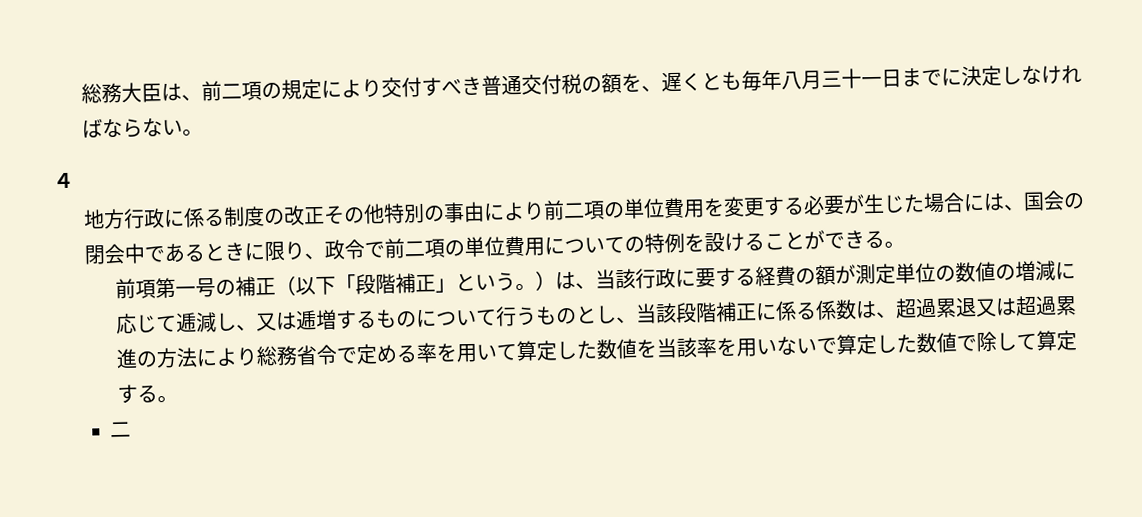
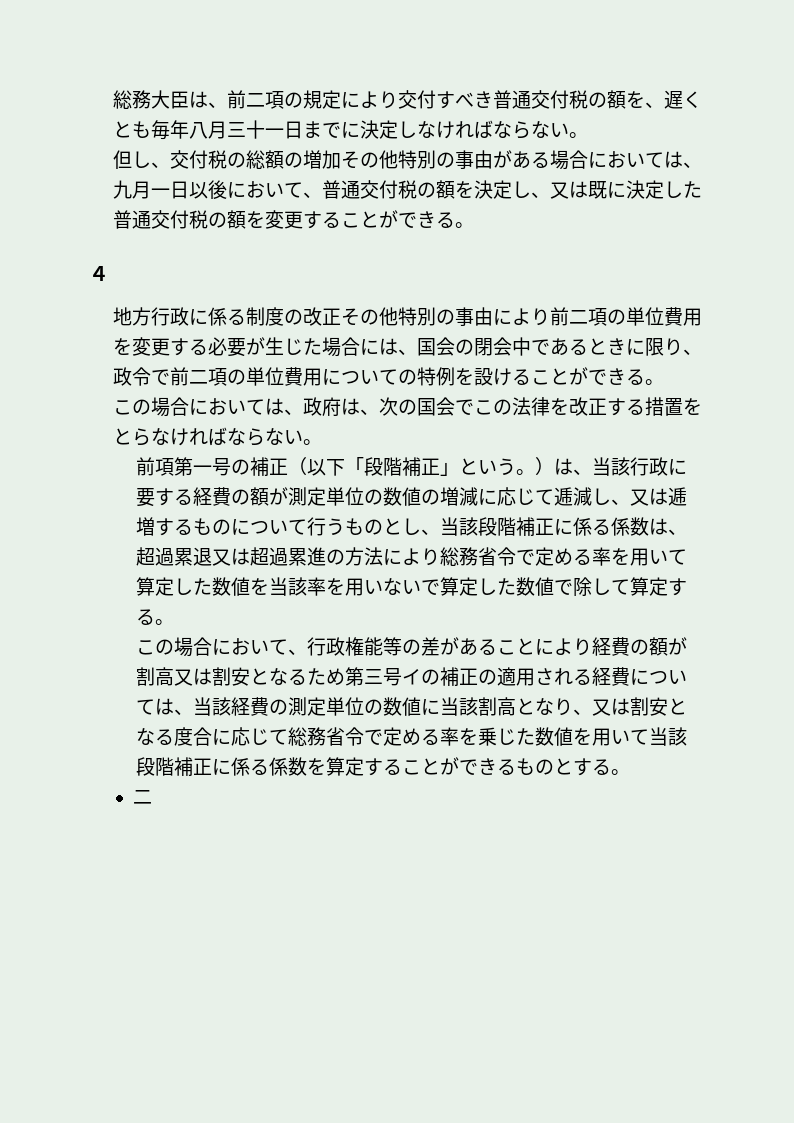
+ 但し、交付税の総額の増加その他特別の事由がある場合においては、九月一日以後において、普通交付税の額を決定し、又は既に決定した普通交付税の額を変更することができる。
+ この場合においては、政府は、次の国会でこの法律を改正する措置をとらなければならない。
+ この場合において、行政権能等の差があることにより経費の額が割高又は割安となるため第三号イの補正の適用される経費については、当該経費の測定単位の数値に当該割高となり、又は割安となる度合に応じて総務省令で定める率を乗じた数値を用いて当該段階補正に係る係数を算定することができるものとする。

